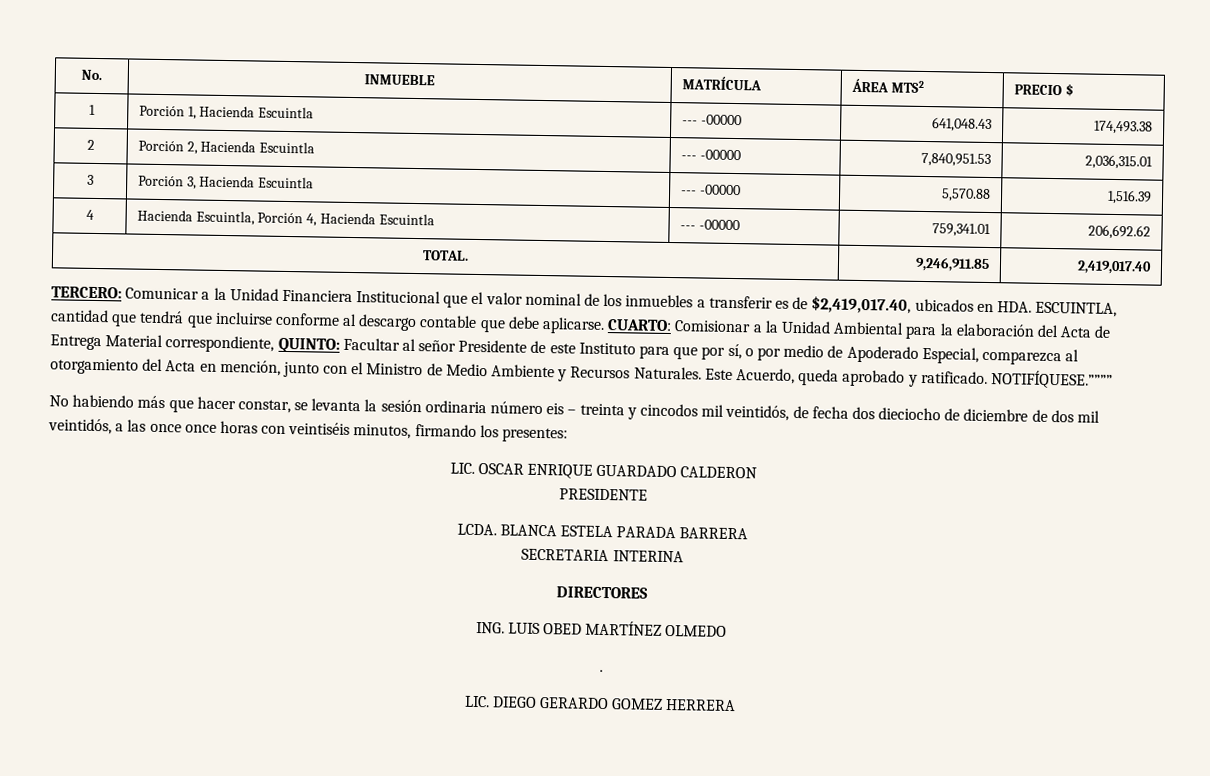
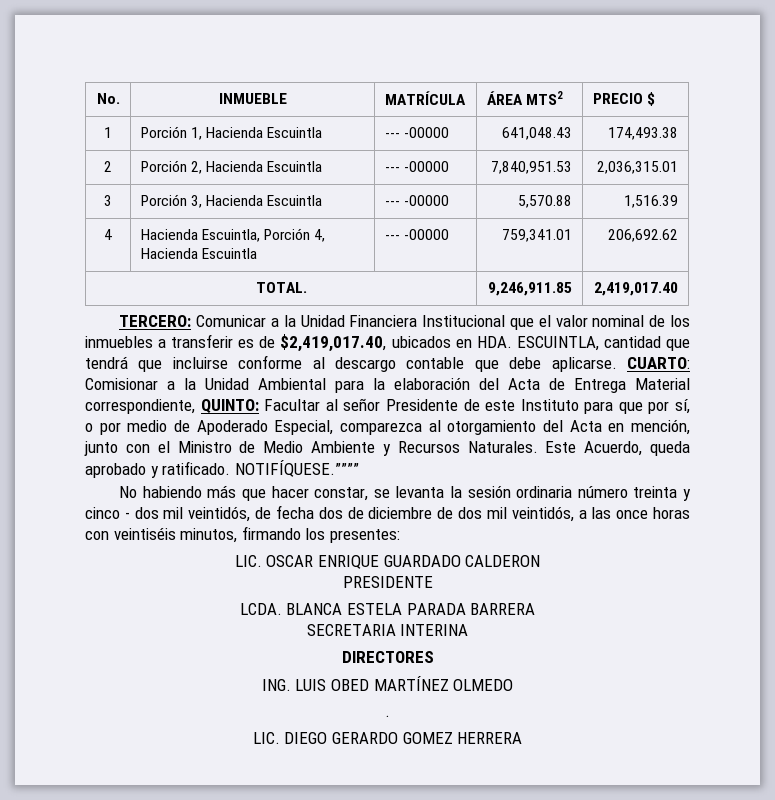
- No habiendo más que hacer constar, se levanta la sesión ordinaria número eis – treinta y cincodos mil veintidós, de fecha dos dieciocho de diciembre de dos mil veintidós, a las once once horas con veintiséis minutos, firmando los presentes:
+ No habiendo más que hacer constar, se levanta la sesión ordinaria número treinta y cinco - dos mil veintidós, de fecha dos de diciembre de dos mil veintidós, a las once horas con veintiséis minutos, firmando los presentes:

